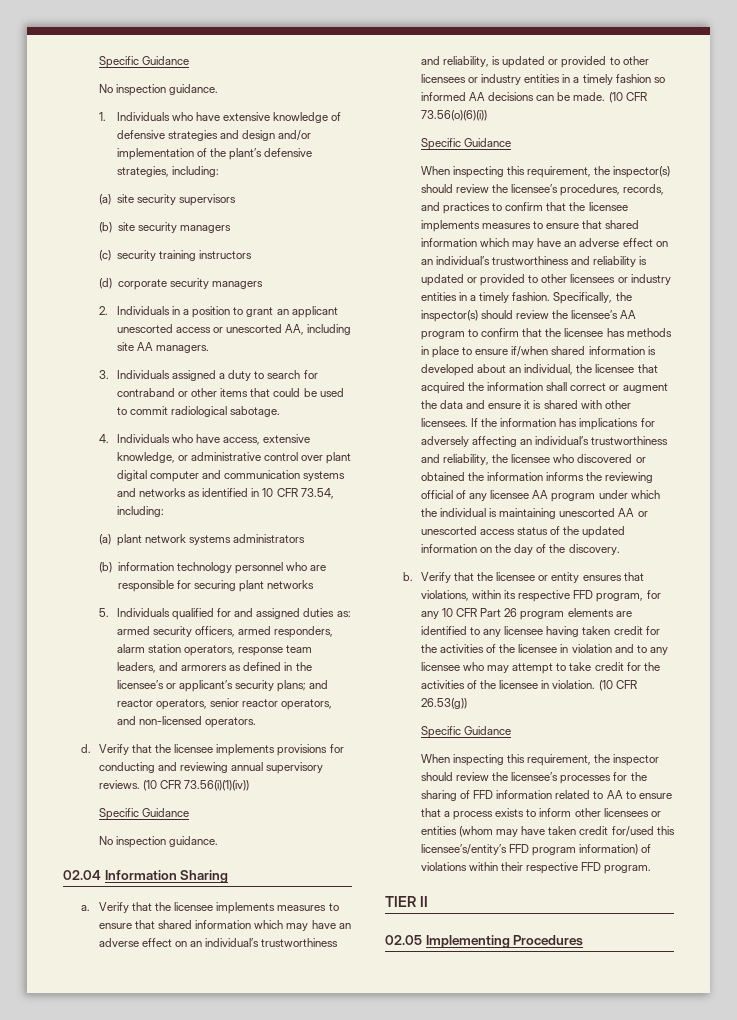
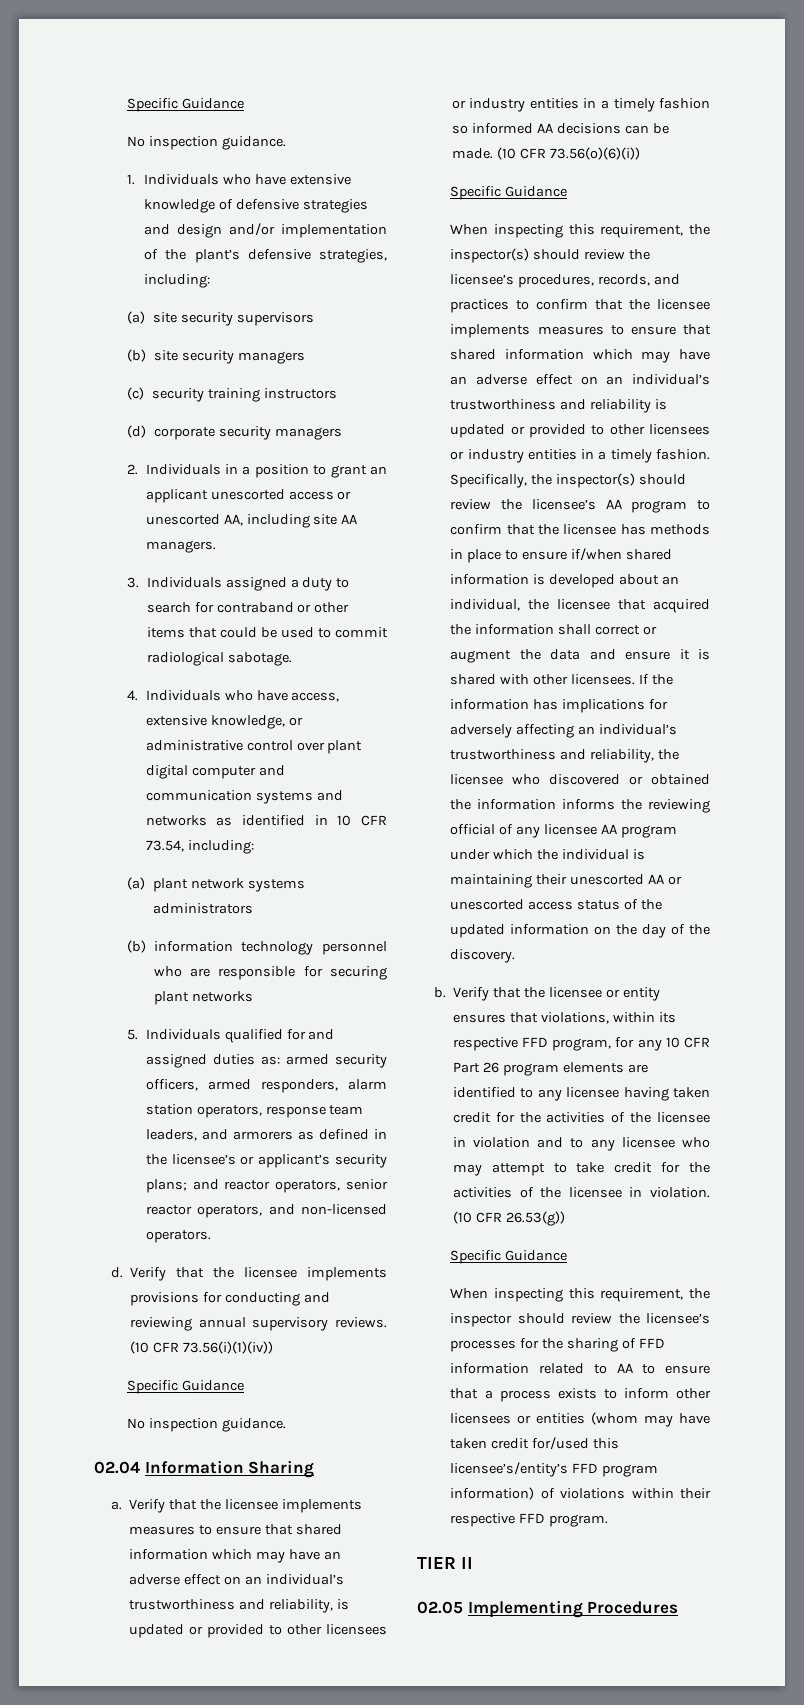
- If the information has implications for adversely affecting an individual’s trustworthiness and reliability, the licensee who discovered or obtained the information informs the reviewing official of any licensee AA program under which the individual is maintaining unescorted AA or unescorted access status of the updated information on the day of the discovery.
+ If the information has implications for adversely affecting an individual’s trustworthiness and reliability, the licensee who discovered or obtained the information informs the reviewing official of any licensee AA program under which the individual is maintaining their unescorted AA or unescorted access status of the updated information on the day of the discovery.

